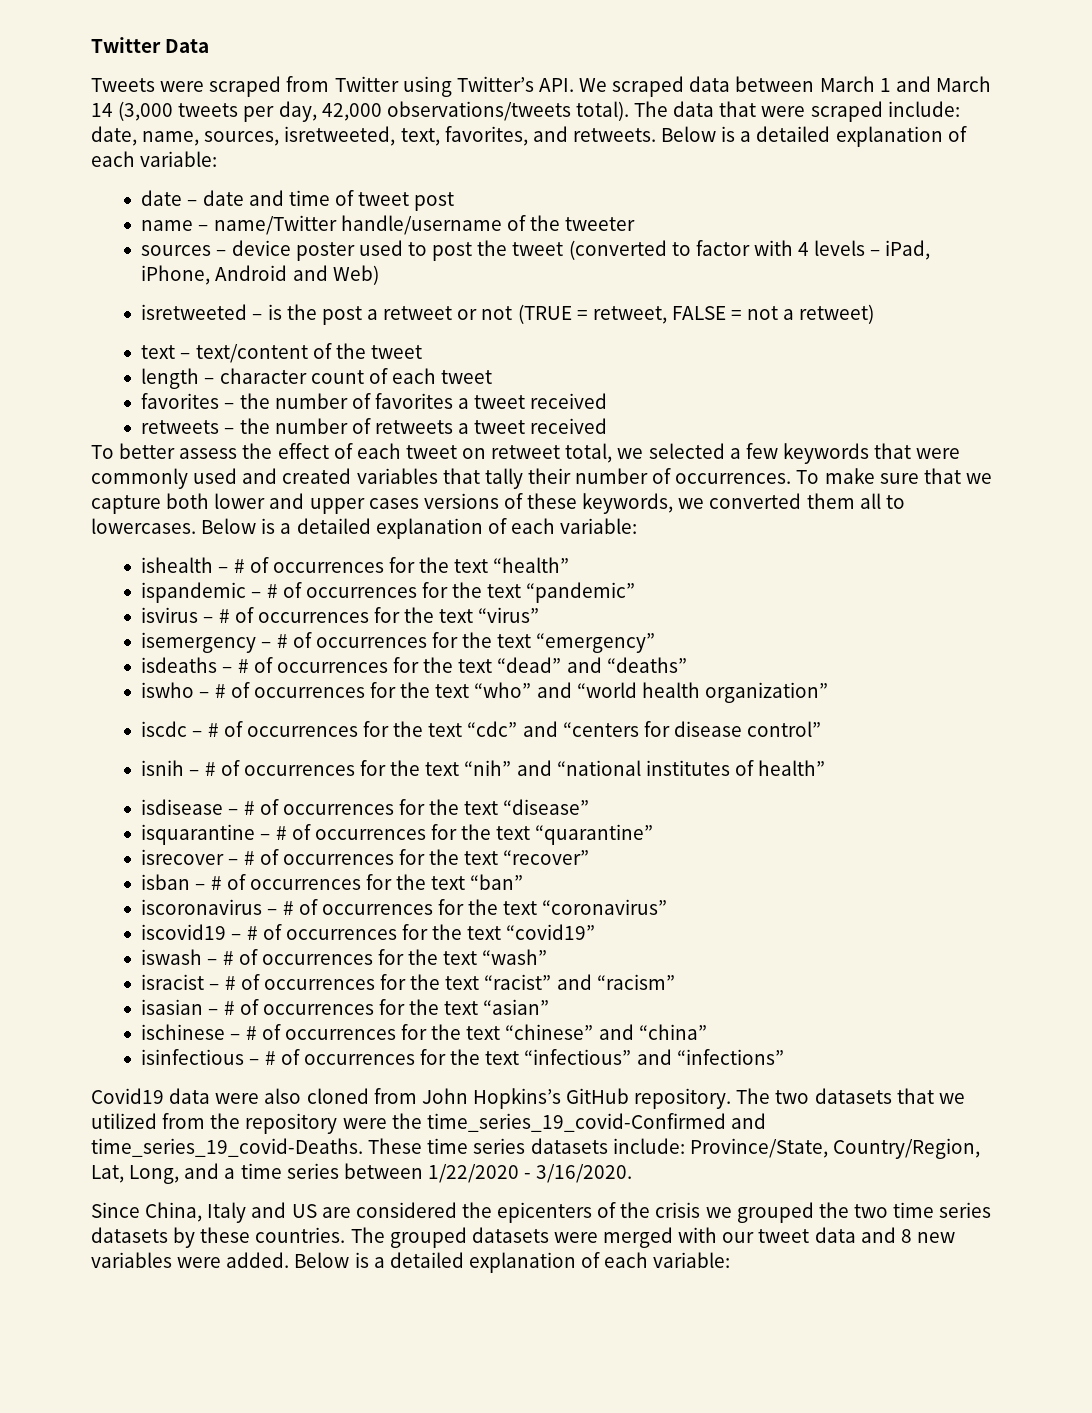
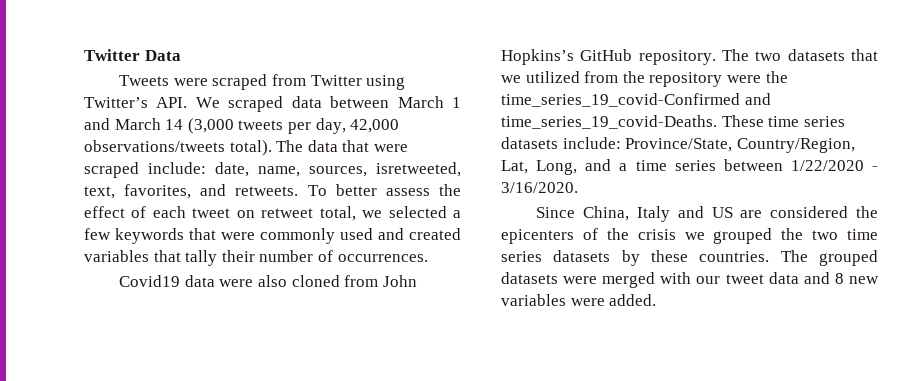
- The data that were scraped include: date, name, sources, isretweeted, text, favorites, and retweets. Below is a detailed explanation of each variable:
- date – date and time of tweet post
- name – name/Twitter handle/username of the tweeter
- sources – device poster used to post the tweet (converted to factor with 4 levels – iPad, iPhone, Android and Web)
- isretweeted – is the post a retweet or not (TRUE = retweet, FALSE = not a retweet)
- text – text/content of the tweet
- length – character count of each tweet
- favorites – the number of favorites a tweet received
- retweets – the number of retweets a tweet received
- To better assess the effect of each tweet on retweet total, we selected a few keywords that were commonly used and created variables that tally their number of occurrences. To make sure that we capture both lower and upper cases versions of these keywords, we converted them all to lowercases. Below is a detailed explanation of each variable:
- ishealth – # of occurrences for the text “health”
- ispandemic – # of occurrences for the text “pandemic”
- isvirus – # of occurrences for the text “virus”
- isemergency – # of occurrences for the text “emergency”
- isdeaths – # of occurrences for the text “dead” and “deaths”
- iswho – # of occurrences for the text “who” and “world health organization”
- iscdc – # of occurrences for the text “cdc” and “centers for disease control”
- isnih – # of occurrences for the text “nih” and “national institutes of health”
- isdisease – # of occurrences for the text “disease”
- isquarantine – # of occurrences for the text “quarantine”
- isrecover – # of occurrences for the text “recover”
- isban – # of occurrences for the text “ban”
- iscoronavirus – # of occurrences for the text “coronavirus”
- iscovid19 – # of occurrences for the text “covid19”
- iswash – # of occurrences for the text “wash”
- isracist – # of occurrences for the text “racist” and “racism”
- isasian – # of occurrences for the text “asian”
- ischinese – # of occurrences for the text “chinese” and “china”
- isinfectious – # of occurrences for the text “infectious” and “infections”
+ The data that were scraped include: date, name, sources, isretweeted, text, favorites, and retweets. To better assess the effect of each tweet on retweet total, we selected a few keywords that were commonly used and created variables that tally their number of occurrences.
- The grouped datasets were merged with our tweet data and 8 new variables were added. Below is a detailed explanation of each variable:
+ The grouped datasets were merged with our tweet data and 8 new variables were added.

